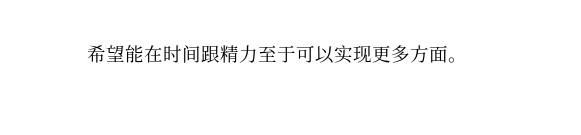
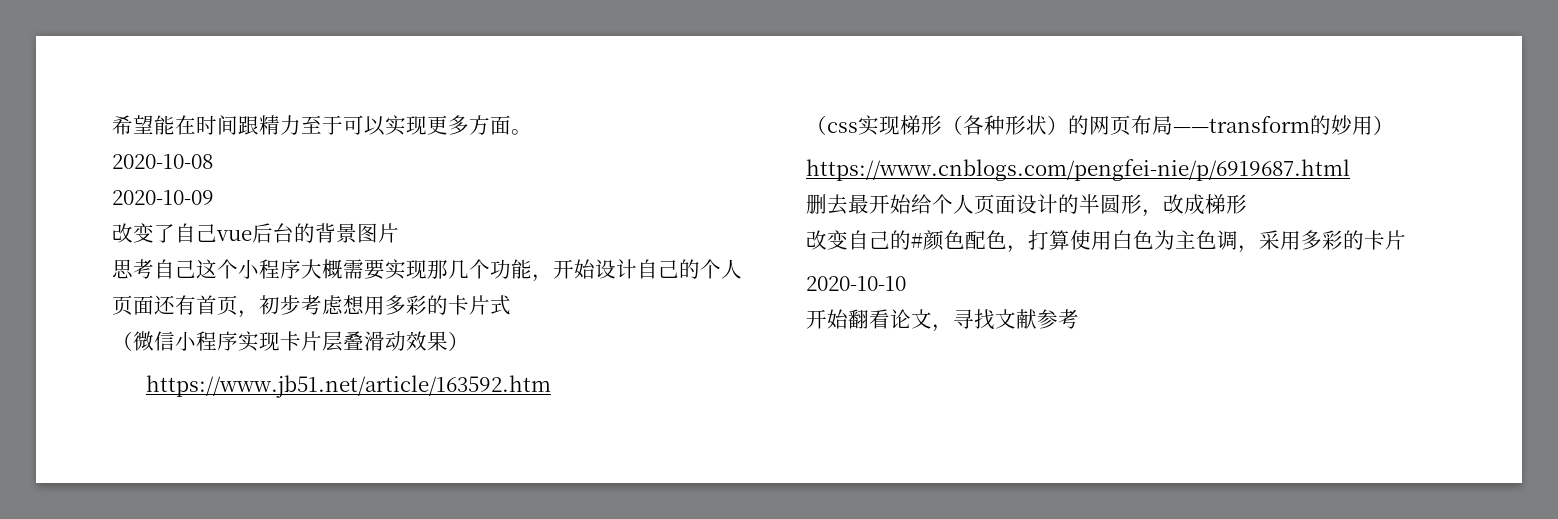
+ 2020-10-08
+ 2020-10-09
+ 改变了自己vue后台的背景图片
+ 思考自己这个小程序大概需要实现那几个功能，开始设计自己的个人页面还有首页，初步考虑想用多彩的卡片式
+ （微信小程序实现卡片层叠滑动效果）
+ https://www.jb51.net/article/163592.htm
+ （css实现梯形（各种形状）的网页布局——transform的妙用）
+ https://www.cnblogs.com/pengfei-nie/p/6919687.html
+ 删去最开始给个人页面设计的半圆形，改成梯形
+ 改变自己的#颜色配色，打算使用白色为主色调，采用多彩的卡片
+ 2020-10-10
+ 开始翻看论文，寻找文献参考

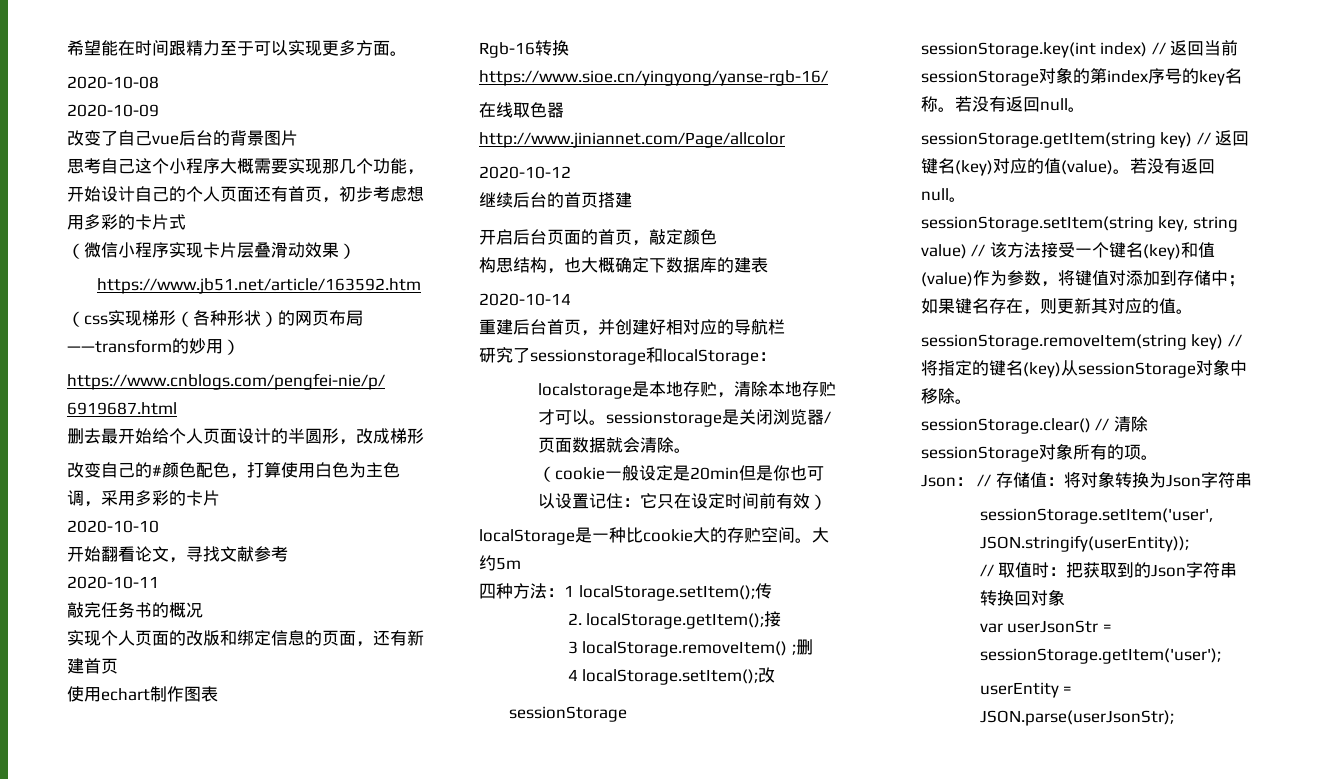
+ 2020-10-11
+ 敲完任务书的概况
+ 实现个人页面的改版和绑定信息的页面，还有新建首页
+ 使用echart制作图表
+ Rgb-16转换https://www.sioe.cn/yingyong/yanse-rgb-16/
+ 在线取色器http://www.jiniannet.com/Page/allcolor
+ 2020-10-12
+ 继续后台的首页搭建
+ 开启后台页面的首页，敲定颜色
+ 构思结构，也大概确定下数据库的建表
+ 2020-10-14
+ 重建后台首页，并创建好相对应的导航栏
+ 研究了sessionstorage和localStorage：
+ localstorage是本地存贮，清除本地存贮才可以。sessionstorage是关闭浏览器/页面数据就会清除。
+ （cookie一般设定是20min但是你也可以设置记住：它只在设定时间前有效）
+ localStorage是一种比cookie大的存贮空间。大约5m
+ 四种方法：1 localStorage.setItem();传
+ 2. localStorage.getItem();接
+ 3 localStorage.removeItem() ;删
+ 4 localStorage.setItem();改
+ sessionStorage
+ sessionStorage.key(int index) // 返回当前sessionStorage对象的第index序号的key名称。若没有返回null。
+ sessionStorage.getItem(string key) // 返回键名(key)对应的值(value)。若没有返回null。
+ sessionStorage.setItem(string key, string value) // 该方法接受一个键名(key)和值(value)作为参数，将键值对添加到存储中；如果键名存在，则更新其对应的值。
+ sessionStorage.removeItem(string key) // 将指定的键名(key)从sessionStorage对象中移除。
+ sessionStorage.clear() // 清除sessionStorage对象所有的项。
+ Json： // 存储值：将对象转换为Json字符串
+ sessionStorage.setItem('user', JSON.stringify(userEntity));
+ // 取值时：把获取到的Json字符串转换回对象
+ var userJsonStr = sessionStorage.getItem('user');
+ userEntity = JSON.parse(userJsonStr);

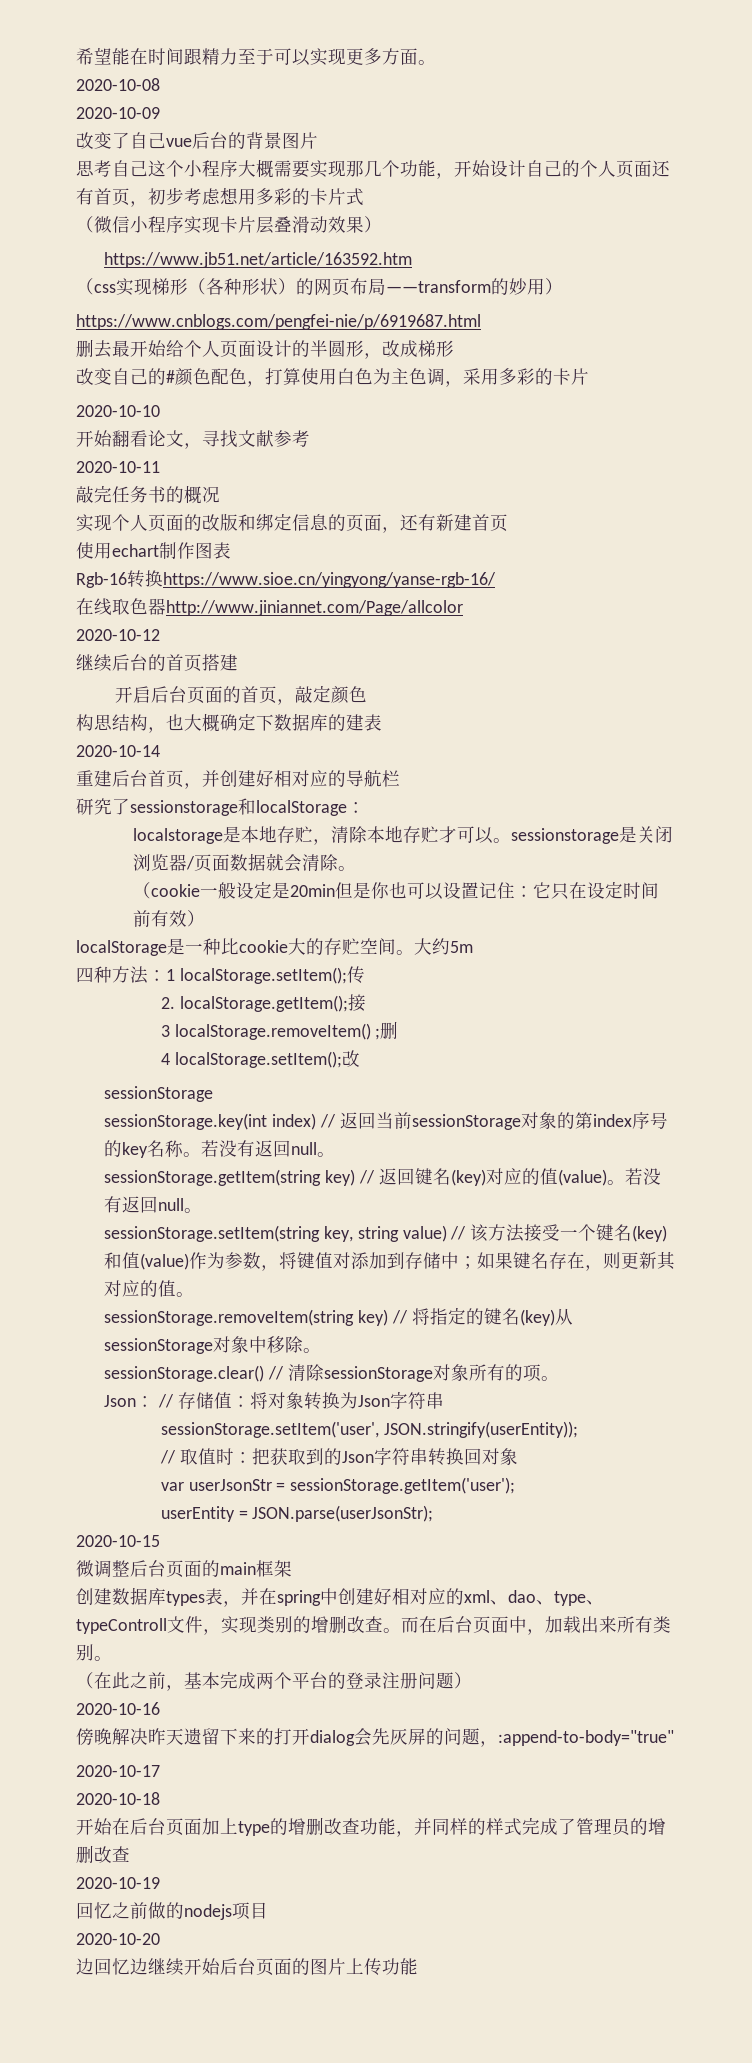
+ 2020-10-15
+ 微调整后台页面的main框架
+ 创建数据库types表，并在spring中创建好相对应的xml、dao、type、typeControll文件，实现类别的增删改查。而在后台页面中，加载出来所有类别。
+ （在此之前，基本完成两个平台的登录注册问题）
+ 2020-10-16
+ 傍晚解决昨天遗留下来的打开dialog会先灰屏的问题，:append-to-body="true"
+ 2020-10-17
+ 2020-10-18
+ 开始在后台页面加上type的增删改查功能，并同样的样式完成了管理员的增删改查
+ 2020-10-19
+ 回忆之前做的nodejs项目
+ 2020-10-20
+ 边回忆边继续开始后台页面的图片上传功能

